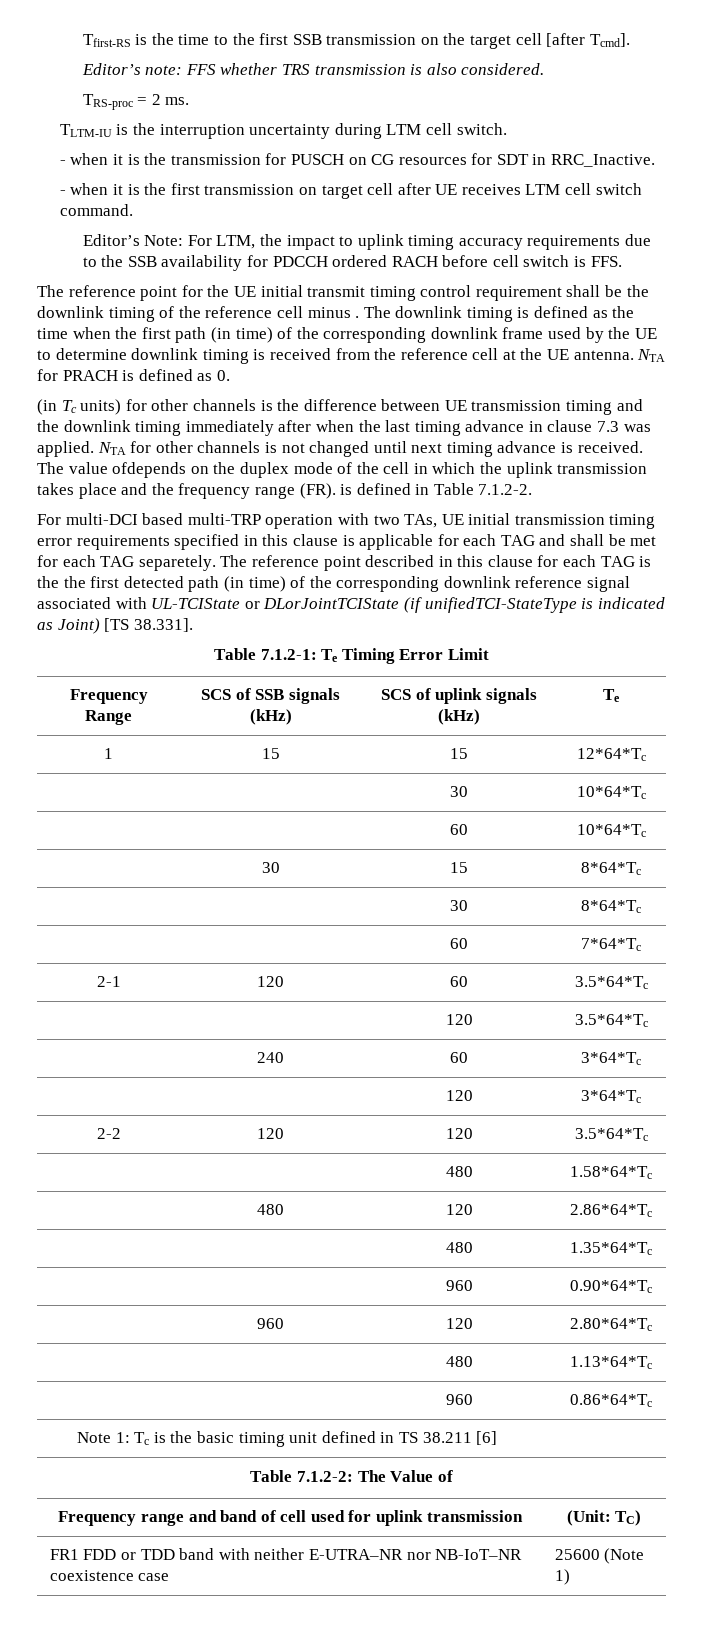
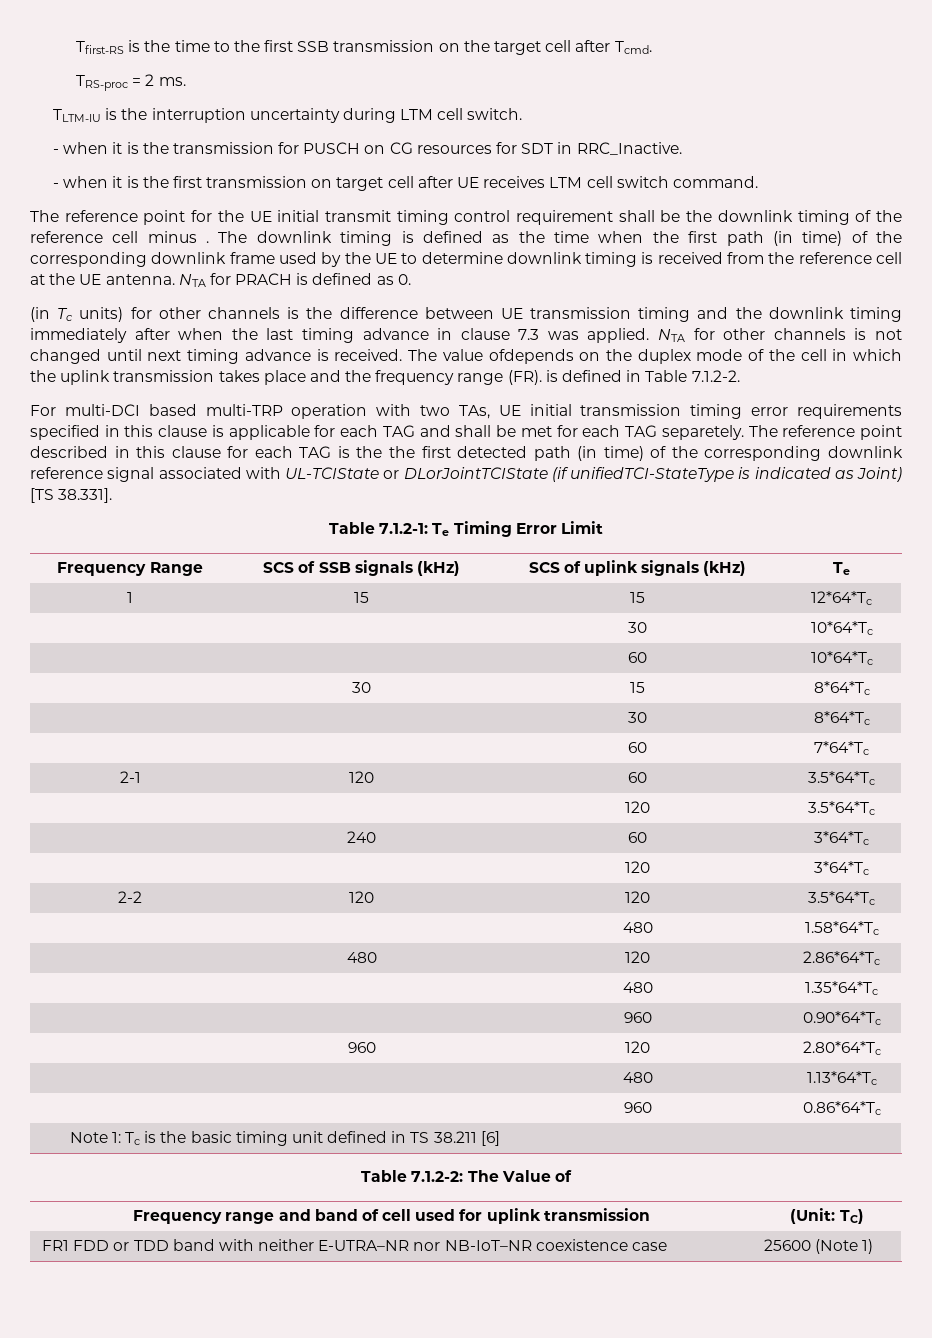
- Tfirst-RS is the time to the first SSB transmission on the target cell [after Tcmd].
- Editor’s note: FFS whether TRS transmission is also considered.
+ Tfirst-RS is the time to the first SSB transmission on the target cell after Tcmd.
- Editor’s Note: For LTM, the impact to uplink timing accuracy requirements due to the SSB availability for PDCCH ordered RACH before cell switch is FFS.

